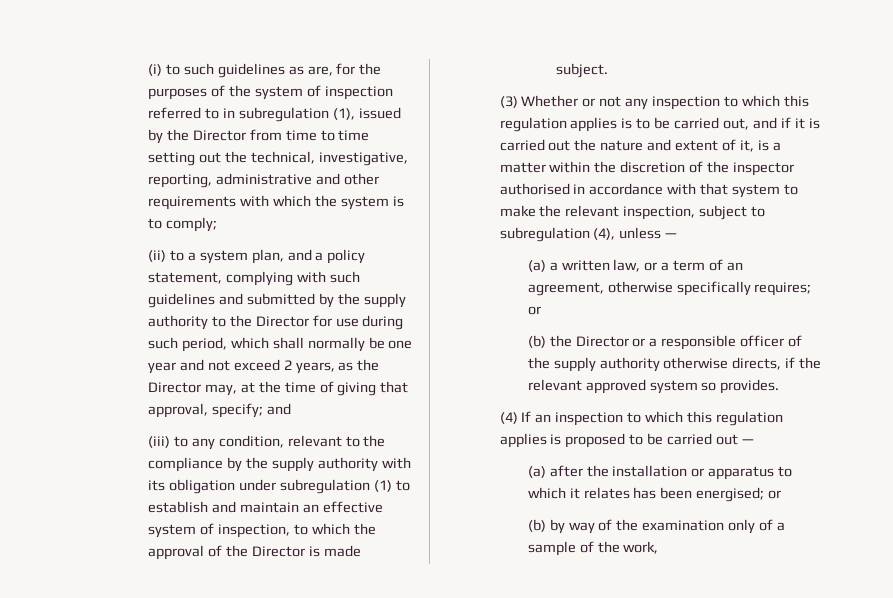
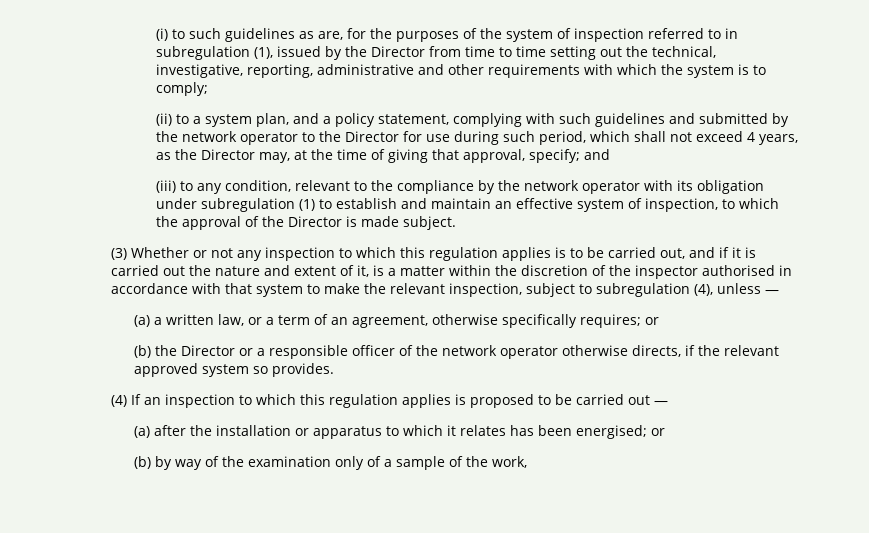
- (ii) to a system plan, and a policy statement, complying with such guidelines and submitted by the supply authority to the Director for use during such period, which shall normally be one year and not exceed 2 years, as the Director may, at the time of giving that approval, specify; and
+ (ii) to a system plan, and a policy statement, complying with such guidelines and submitted by the network operator to the Director for use during such period, which shall not exceed 4 years, as the Director may, at the time of giving that approval, specify; and
- (iii) to any condition, relevant to the compliance by the supply authority with its obligation under subregulation (1) to establish and maintain an effective system of inspection, to which the approval of the Director is made subject.
+ (iii) to any condition, relevant to the compliance by the network operator with its obligation under subregulation (1) to establish and maintain an effective system of inspection, to which the approval of the Director is made subject.
- (b) the Director or a responsible officer of the supply authority otherwise directs, if the relevant approved system so provides.
+ (b) the Director or a responsible officer of the network operator otherwise directs, if the relevant approved system so provides.

